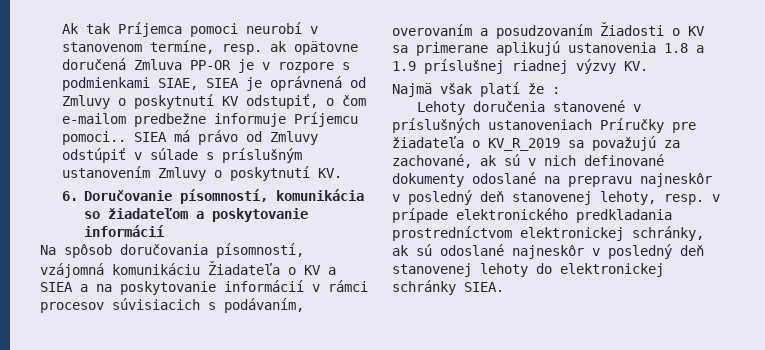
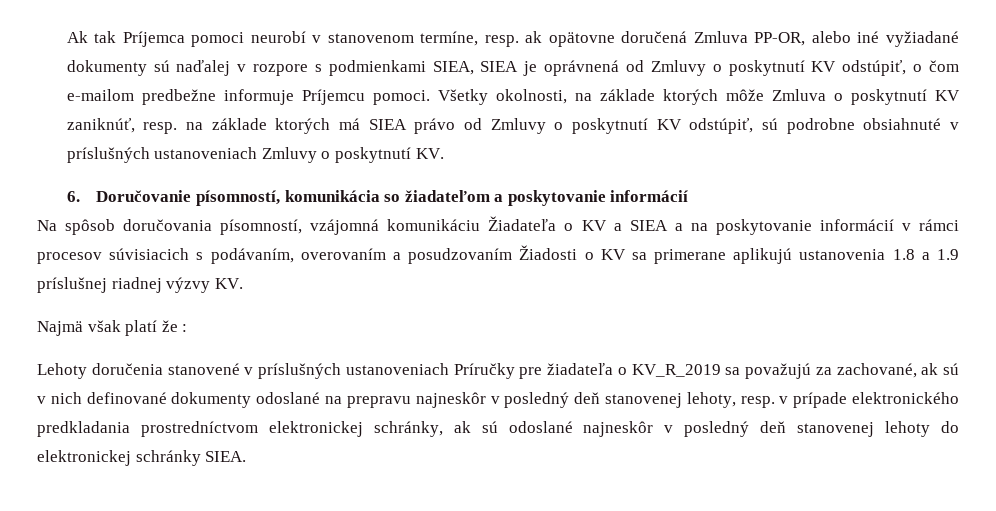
- Ak tak Príjemca pomoci neurobí v stanovenom termíne, resp. ak opätovne doručená Zmluva PP-OR je v rozpore s podmienkami SIAE, SIEA je oprávnená od Zmluvy o poskytnutí KV odstupiť, o čom e-mailom predbežne informuje Príjemcu pomoci.. SIEA má právo od Zmluvy odstúpiť v súlade s príslušným ustanovením Zmluvy o poskytnutí KV.
+ Ak tak Príjemca pomoci neurobí v stanovenom termíne, resp. ak opätovne doručená Zmluva PP-OR, alebo iné vyžiadané dokumenty sú naďalej v rozpore s podmienkami SIEA, SIEA je oprávnená od Zmluvy o poskytnutí KV odstúpiť, o čom e-mailom predbežne informuje Príjemcu pomoci. Všetky okolnosti, na základe ktorých môže Zmluva o poskytnutí KV zaniknúť, resp. na základe ktorých má SIEA právo od Zmluvy o poskytnutí KV odstúpiť, sú podrobne obsiahnuté v príslušných ustanoveniach Zmluvy o poskytnutí KV.

